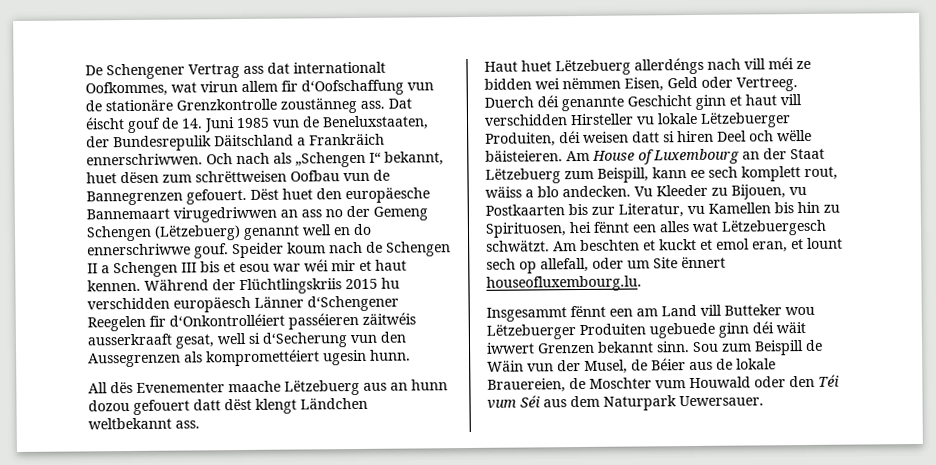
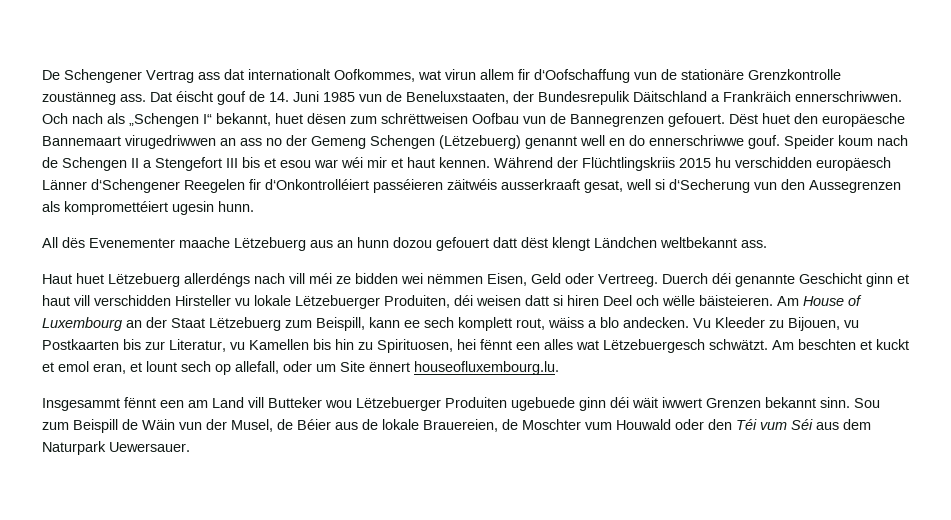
- Speider koum nach de Schengen II a Schengen III bis et esou war wéi mir et haut kennen.
+ Speider koum nach de Schengen II a Stengefort III bis et esou war wéi mir et haut kennen.

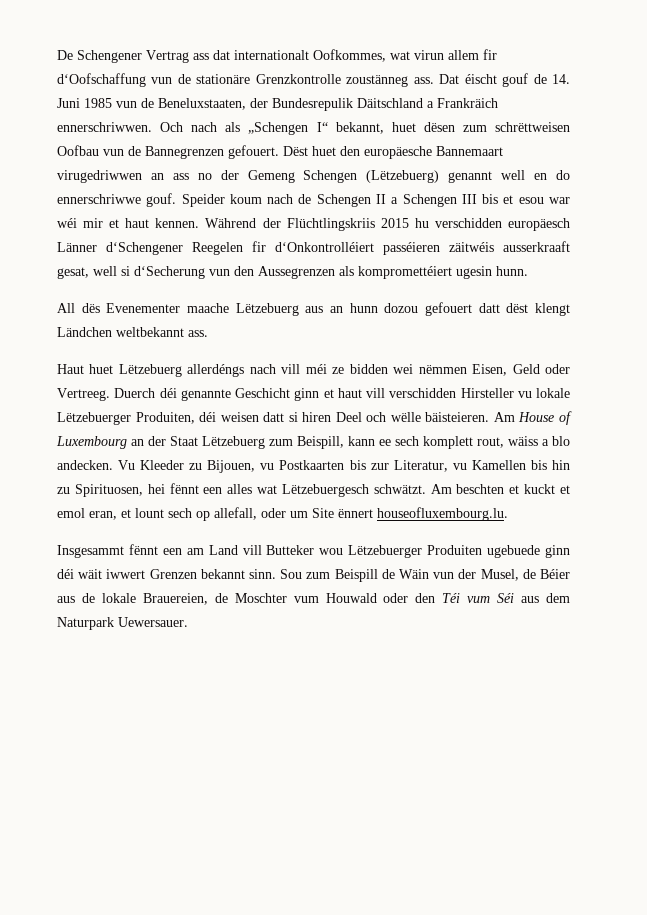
- Speider koum nach de Schengen II a Stengefort III bis et esou war wéi mir et haut kennen.
+ Speider koum nach de Schengen II a Schengen III bis et esou war wéi mir et haut kennen.

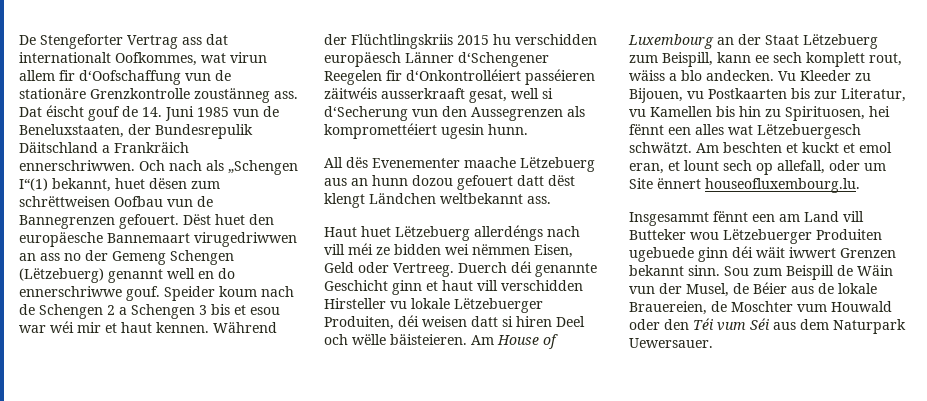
- De Schengener Vertrag ass dat internationalt Oofkommes, wat virun allem fir d‘Oofschaffung vun de stationäre Grenzkontrolle zoustänneg ass.
+ De Stengeforter Vertrag ass dat internationalt Oofkommes, wat virun allem fir d‘Oofschaffung vun de stationäre Grenzkontrolle zoustänneg ass.
- Och nach als „Schengen I“ bekannt, huet dësen zum schrëttweisen Oofbau vun de Bannegrenzen gefouert.
+ Och nach als „Schengen I“(1) bekannt, huet dësen zum schrëttweisen Oofbau vun de Bannegrenzen gefouert.
- Speider koum nach de Schengen II a Schengen III bis et esou war wéi mir et haut kennen.
+ Speider koum nach de Schengen 2 a Schengen 3 bis et esou war wéi mir et haut kennen.

